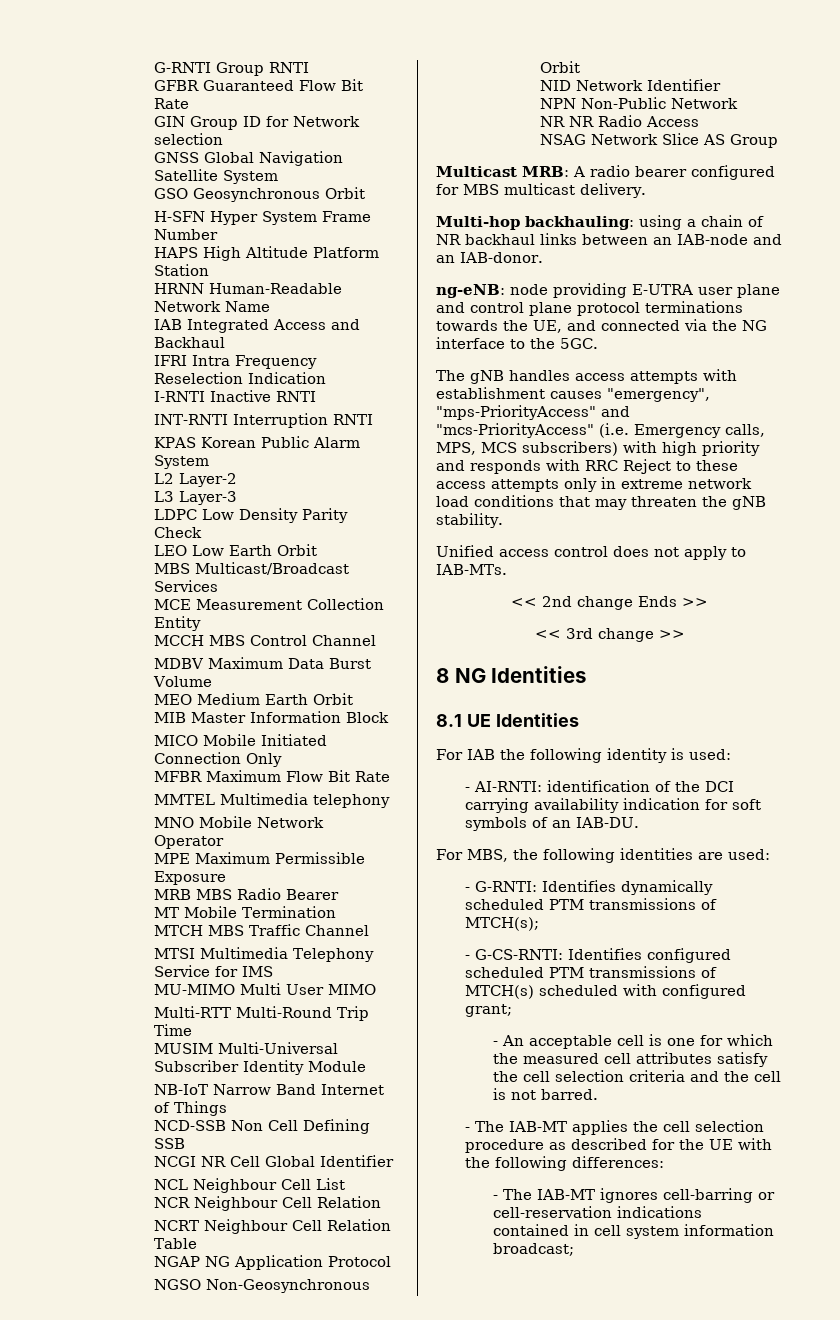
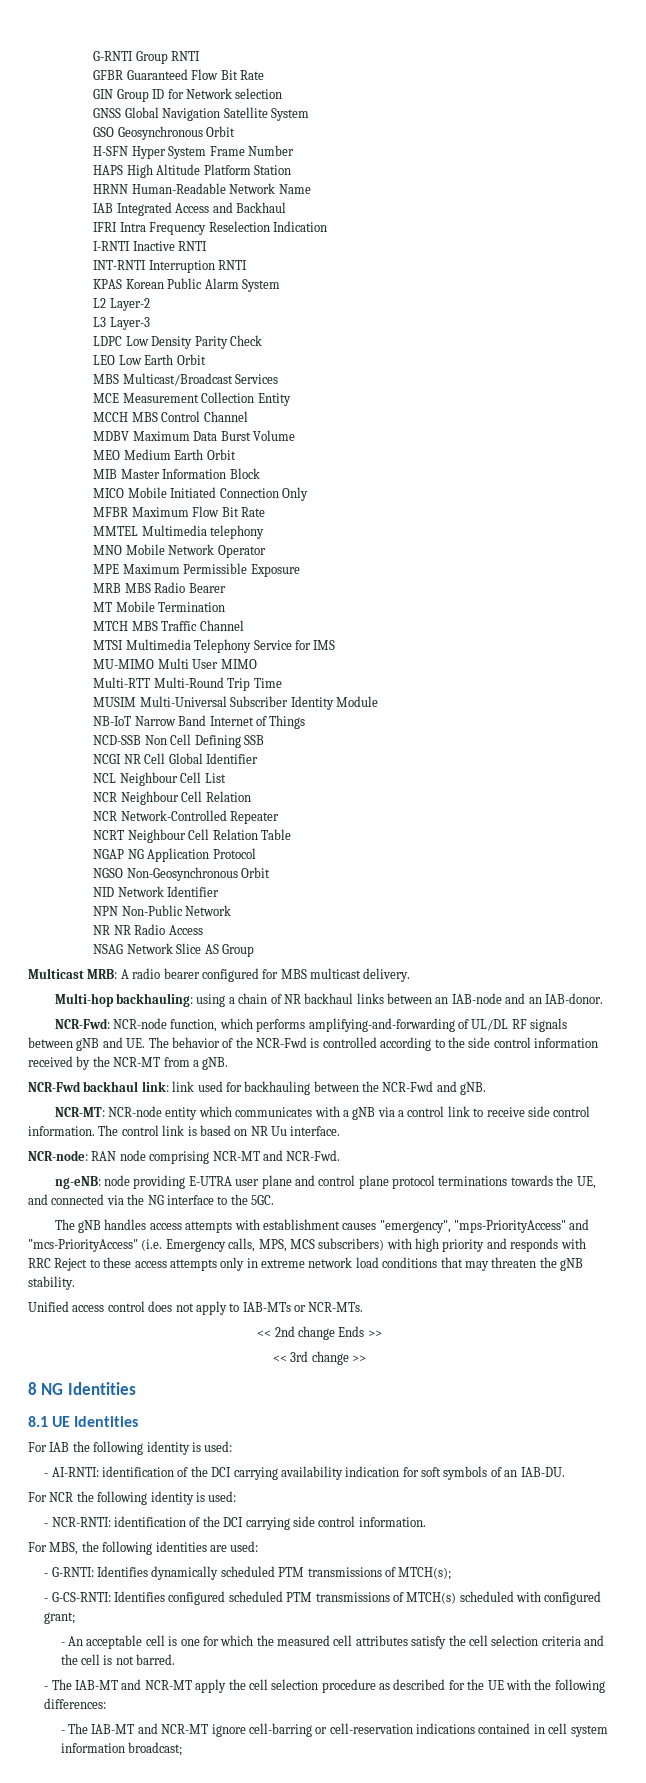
+ NCR Network-Controlled Repeater
+ NCR-Fwd: NCR-node function, which performs amplifying-and-forwarding of UL/DL RF signals between gNB and UE. The behavior of the NCR-Fwd is controlled according to the side control information received by the NCR-MT from a gNB.
+ NCR-Fwd backhaul link: link used for backhauling between the NCR-Fwd and gNB.
+ NCR-MT: NCR-node entity which communicates with a gNB via a control link to receive side control information. The control link is based on NR Uu interface.
+ NCR-node: RAN node comprising NCR-MT and NCR-Fwd.
- Unified access control does not apply to IAB-MTs.
+ Unified access control does not apply to IAB-MTs or NCR-MTs.
+ For NCR the following identity is used:
+ - NCR-RNTI: identification of the DCI carrying side control information.
- - The IAB-MT applies the cell selection procedure as described for the UE with the following differences:
+ - The IAB-MT and NCR-MT apply the cell selection procedure as described for the UE with the following differences:
- - The IAB-MT ignores cell-barring or cell-reservation indications contained in cell system information broadcast;
+ - The IAB-MT and NCR-MT ignore cell-barring or cell-reservation indications contained in cell system information broadcast;

